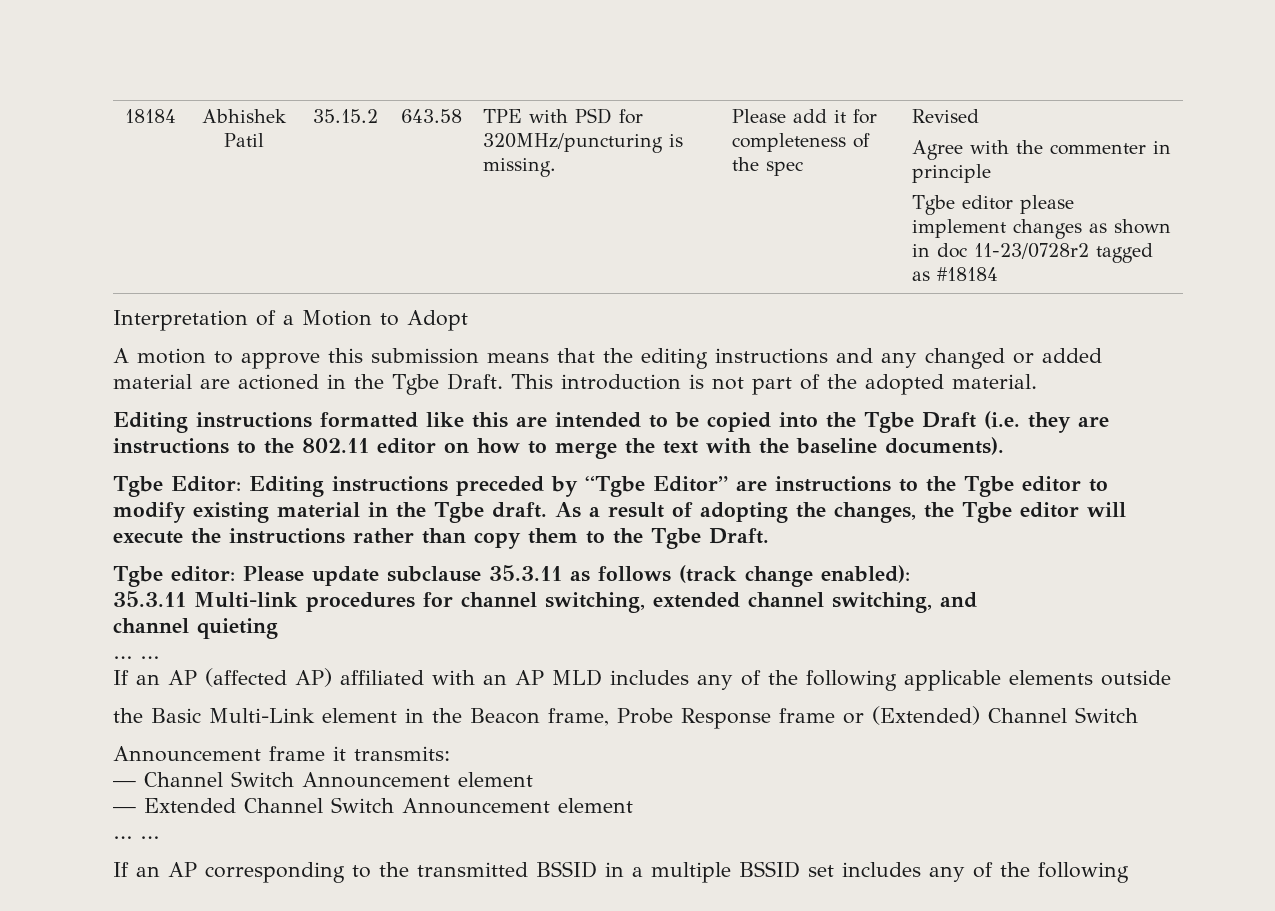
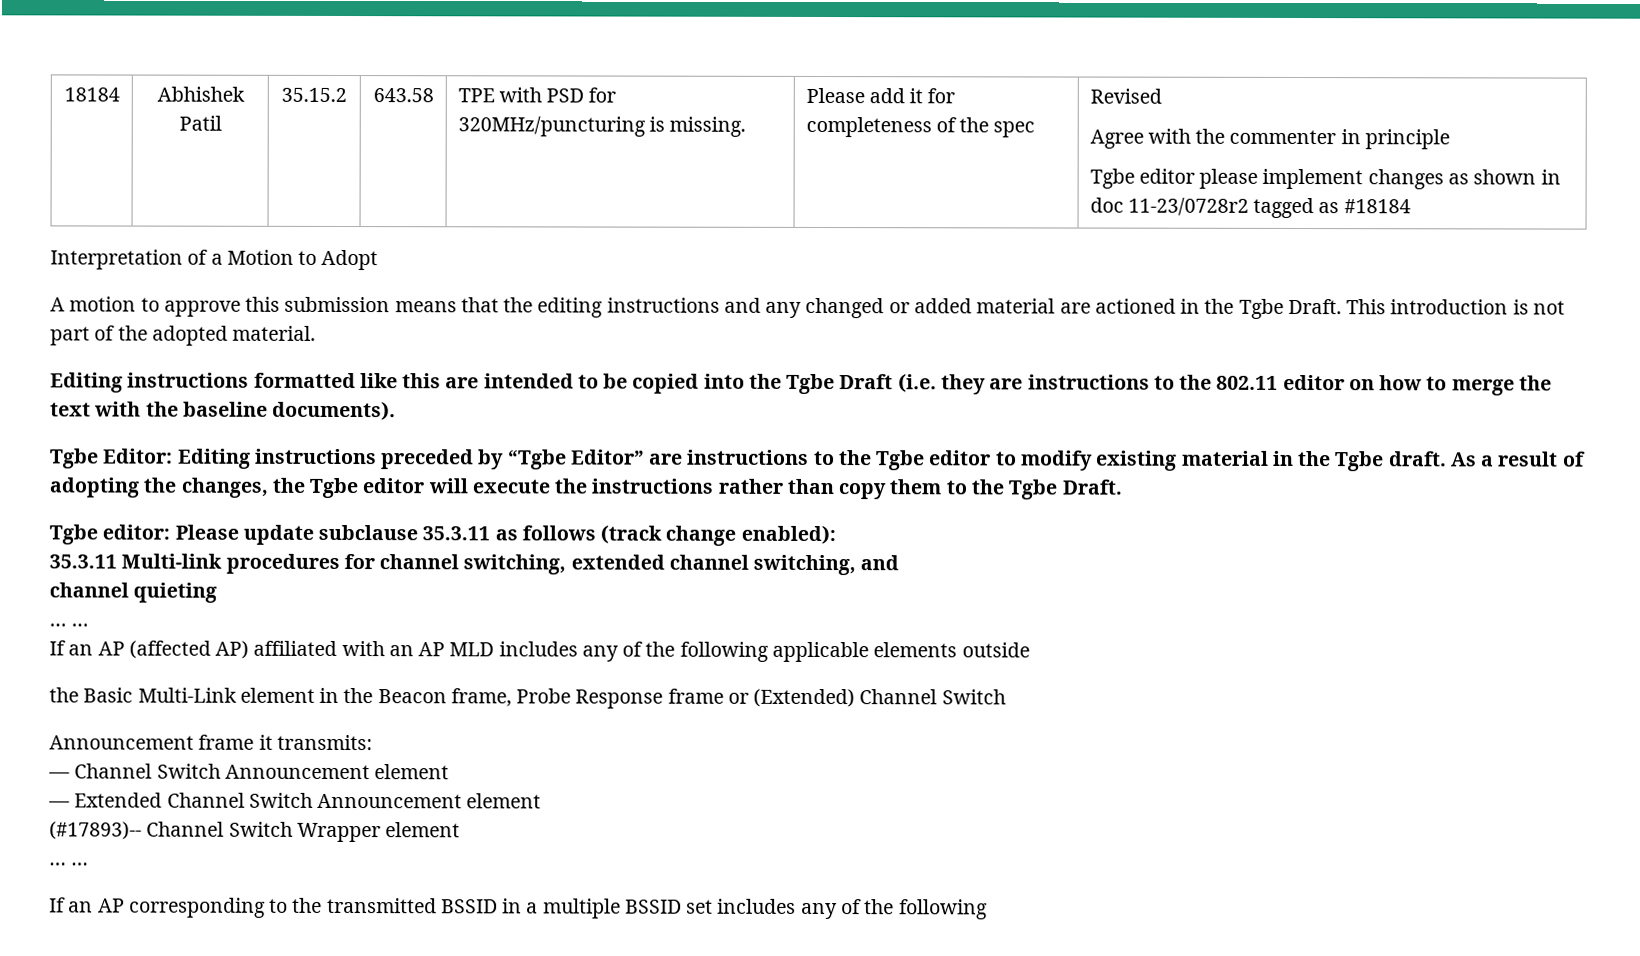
+ (#17893)-- Channel Switch Wrapper element

